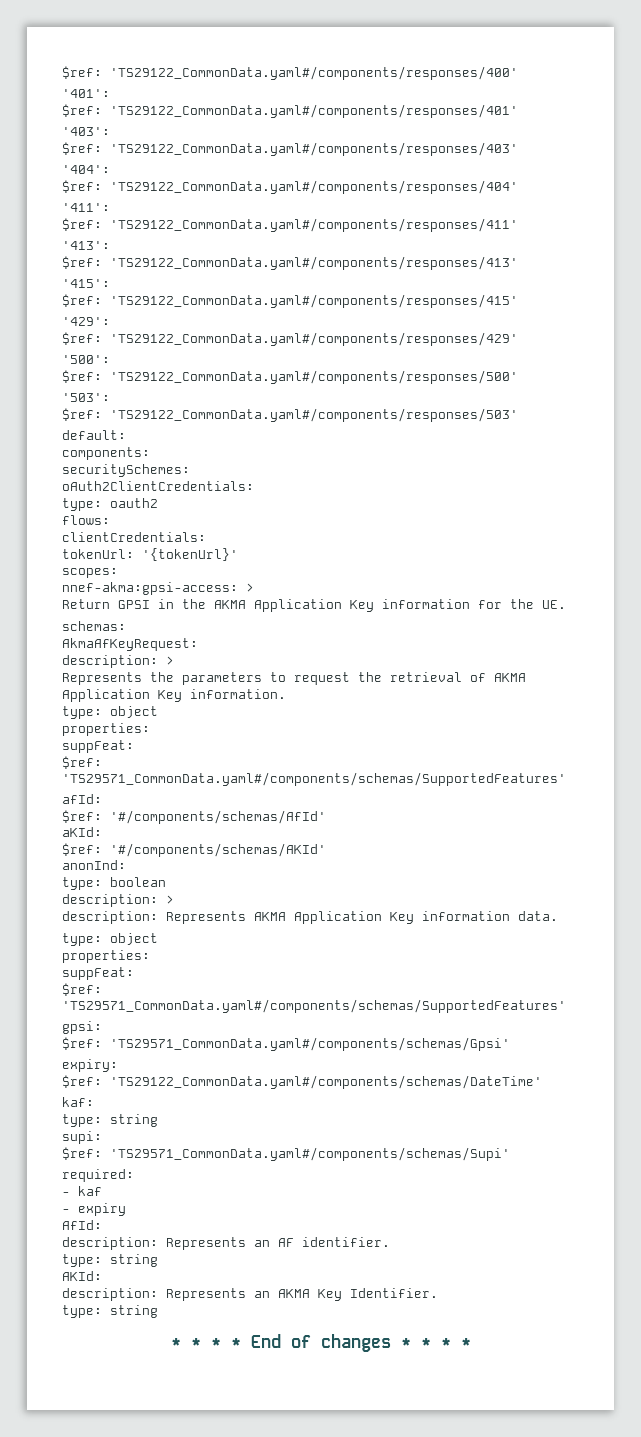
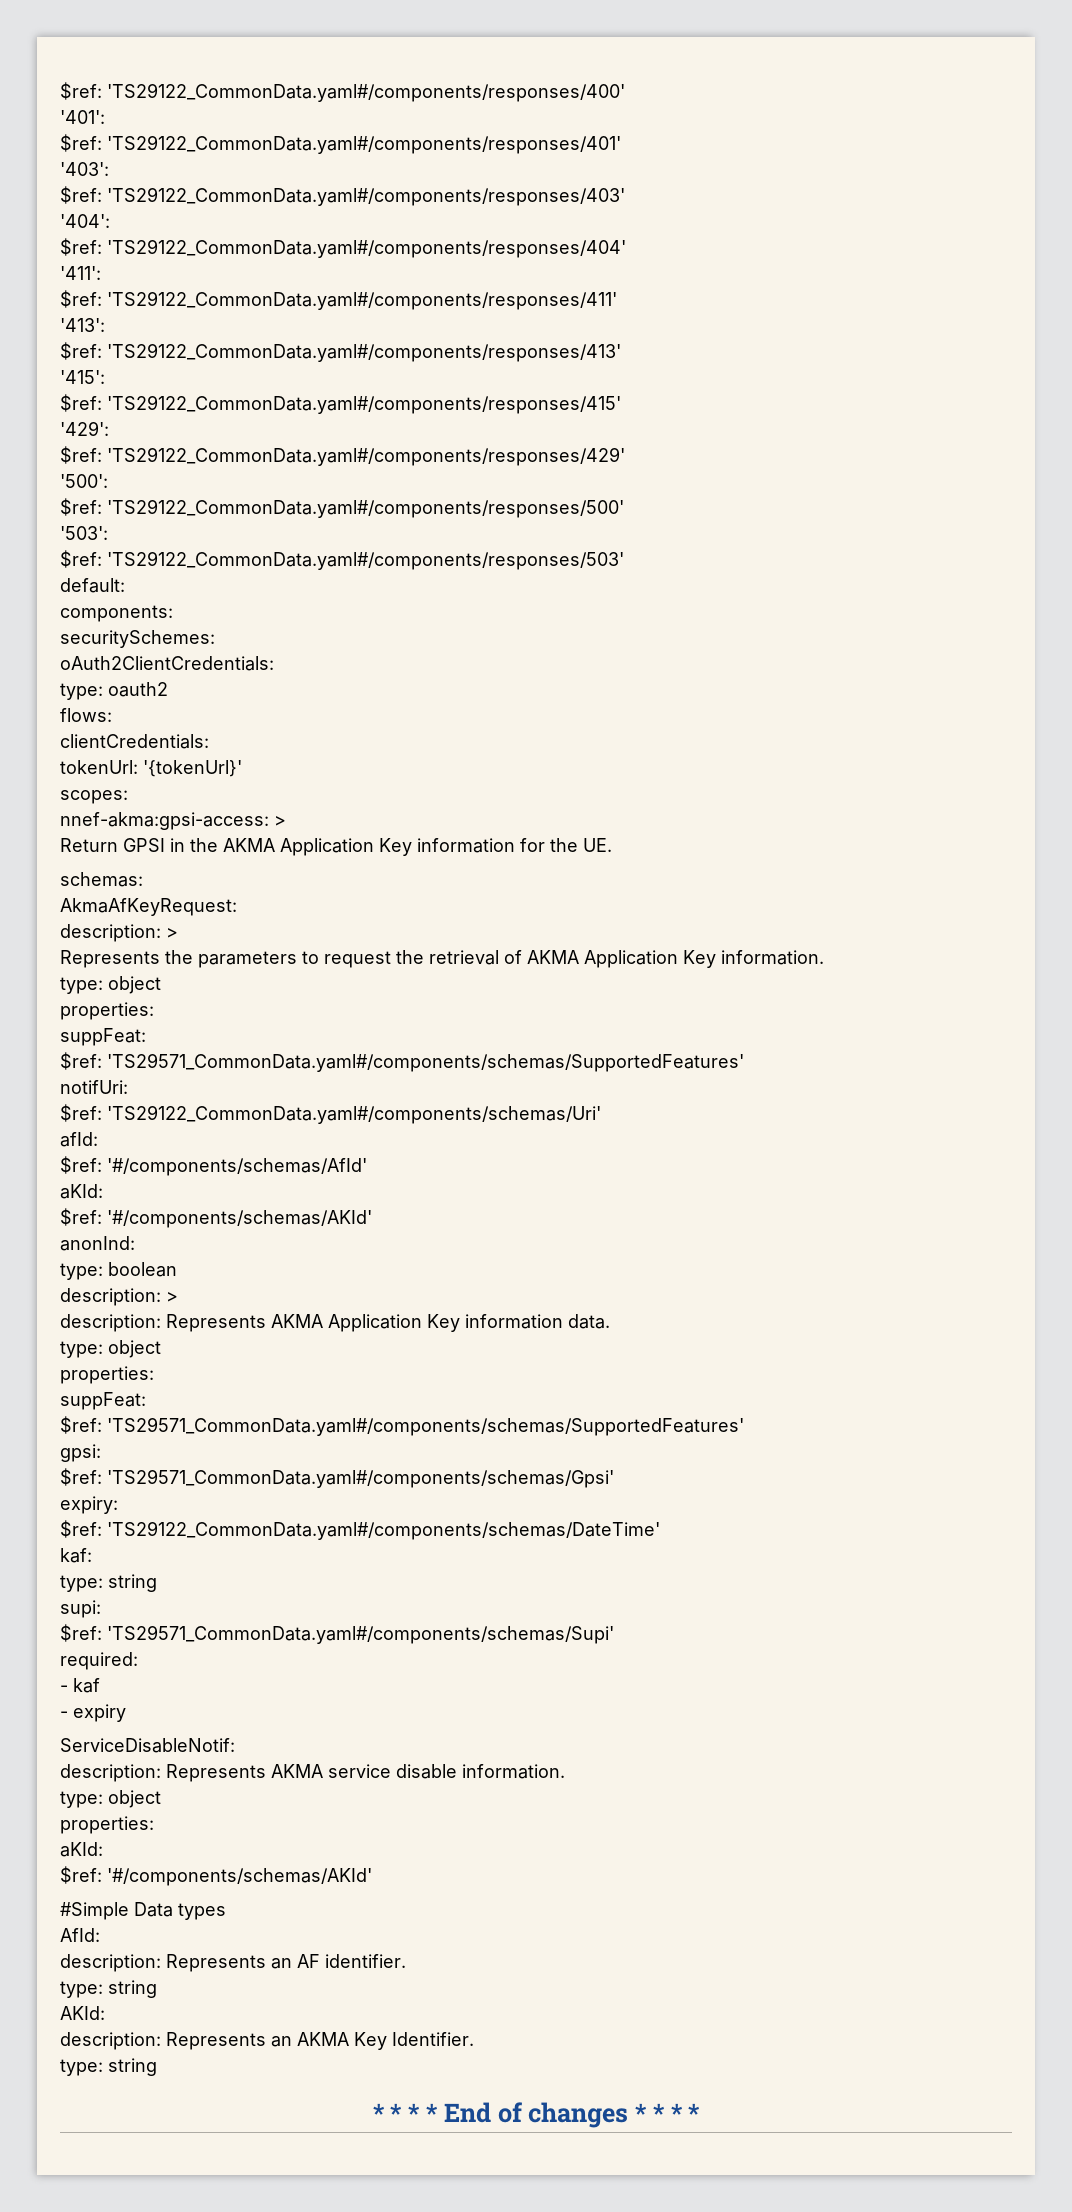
+ notifUri:
+ $ref: 'TS29122_CommonData.yaml#/components/schemas/Uri'
+ ServiceDisableNotif:
+ description: Represents AKMA service disable information.
+ type: object
+ properties:
+ aKId:
+ $ref: '#/components/schemas/AKId'
+ #Simple Data types

